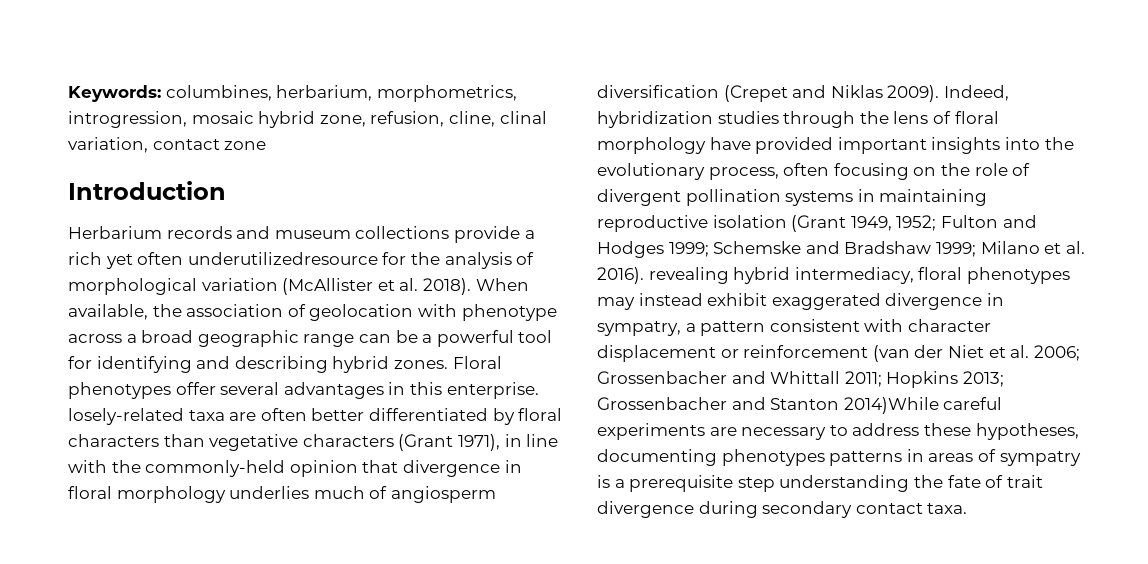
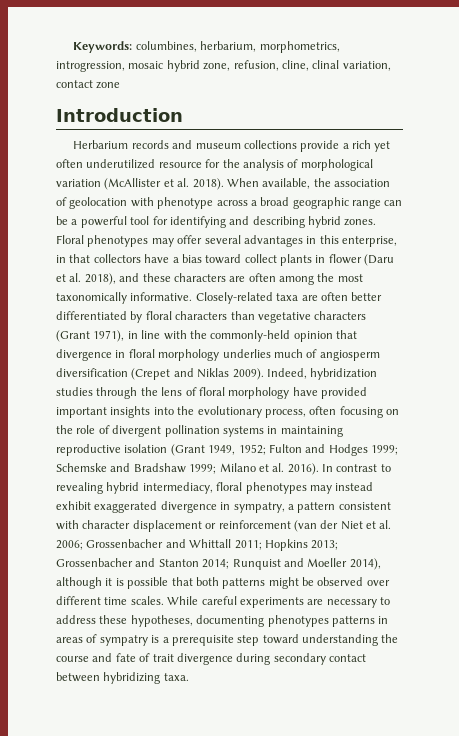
- Herbarium records and museum collections provide a rich yet often underutilizedresource for the analysis of morphological variation (McAllister et al. 2018).
+ Herbarium records and museum collections provide a rich yet often underutilized resource for the analysis of morphological variation (McAllister et al. 2018).
- Floral phenotypes offer several advantages in this enterprise. losely-related taxa are often better differentiated by floral characters than vegetative characters (Grant 1971), in line with the commonly-held opinion that divergence in floral morphology underlies much of angiosperm diversification (Crepet and Niklas 2009).
+ Floral phenotypes may offer several advantages in this enterprise, in that collectors have a bias toward collect plants in flower (Daru et al. 2018), and these characters are often among the most taxonomically informative. Closely-related taxa are often better differentiated by floral characters than vegetative characters (Grant 1971), in line with the commonly-held opinion that divergence in floral morphology underlies much of angiosperm diversification (Crepet and Niklas 2009).
- Milano et al. 2016). revealing hybrid intermediacy, floral phenotypes may instead exhibit exaggerated divergence in sympatry, a pattern consistent with character displacement or reinforcement (van der Niet et al. 2006;
+ Milano et al. 2016). In contrast to revealing hybrid intermediacy, floral phenotypes may instead exhibit exaggerated divergence in sympatry, a pattern consistent with character displacement or reinforcement (van der Niet et al. 2006;
- Grossenbacher and Stanton 2014)While careful experiments are necessary to address these hypotheses, documenting phenotypes patterns in areas of sympatry is a prerequisite step understanding the fate of trait divergence during secondary contact taxa.
+ Grossenbacher and Stanton 2014; Runquist and Moeller 2014), although it is possible that both patterns might be observed over different time scales. While careful experiments are necessary to address these hypotheses, documenting phenotypes patterns in areas of sympatry is a prerequisite step toward understanding the course and fate of trait divergence during secondary contact between hybridizing taxa.

